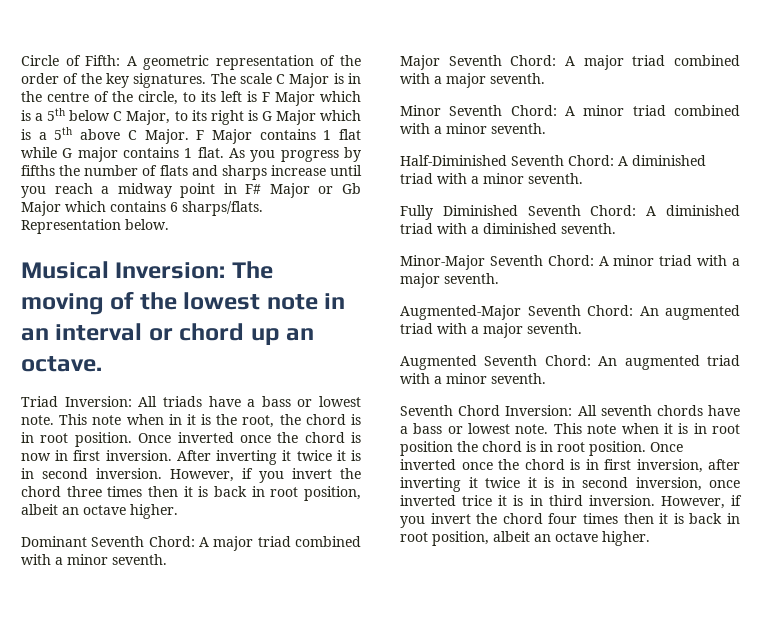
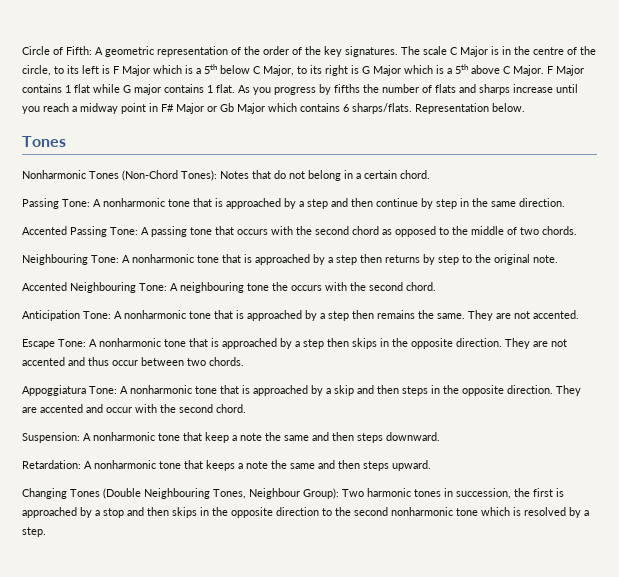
  Representation below.
- Musical Inversion: The moving of the lowest note in an interval or chord up an octave.
- Triad Inversion: All triads have a bass or lowest note. This note when in it is the root, the chord is in root position. Once inverted once the chord is now in first inversion. After inverting it twice it is in second inversion. However, if you invert the chord three times then it is back in root position, albeit an octave higher.
- Dominant Seventh Chord: A major triad combined with a minor seventh.
- Major Seventh Chord: A major triad combined with a major seventh.
- Minor Seventh Chord: A minor triad combined with a minor seventh.
- Half-Diminished Seventh Chord: A diminished triad with a minor seventh.
- Fully Diminished Seventh Chord: A diminished triad with a diminished seventh.
- Minor-Major Seventh Chord: A minor triad with a major seventh.
- Augmented-Major Seventh Chord: An augmented triad with a major seventh.
- Augmented Seventh Chord: An augmented triad with a minor seventh.
- Seventh Chord Inversion: All seventh chords have a bass or lowest note. This note when it is in root position the chord is in root position. Once inverted once the chord is in first inversion, after inverting it twice it is in second inversion, once inverted trice it is in third inversion. However, if you invert the chord four times then it is back in root position, albeit an octave higher.
+ Tones
+ Nonharmonic Tones (Non-Chord Tones): Notes that do not belong in a certain chord.
+ Passing Tone: A nonharmonic tone that is approached by a step and then continue by step in the same direction.
+ Accented Passing Tone: A passing tone that occurs with the second chord as opposed to the middle of two chords.
+ Neighbouring Tone: A nonharmonic tone that is approached by a step then returns by step to the original note.
+ Accented Neighbouring Tone: A neighbouring tone the occurs with the second chord.
+ Anticipation Tone: A nonharmonic tone that is approached by a step then remains the same. They are not accented.
+ Escape Tone: A nonharmonic tone that is approached by a step then skips in the opposite direction. They are not accented and thus occur between two chords.
+ Appoggiatura Tone: A nonharmonic tone that is approached by a skip and then steps in the opposite direction. They are accented and occur with the second chord.
+ Suspension: A nonharmonic tone that keep a note the same and then steps downward.
+ Retardation: A nonharmonic tone that keeps a note the same and then steps upward.
+ Changing Tones (Double Neighbouring Tones, Neighbour Group): Two harmonic tones in succession, the first is approached by a stop and then skips in the opposite direction to the second nonharmonic tone which is resolved by a step.

